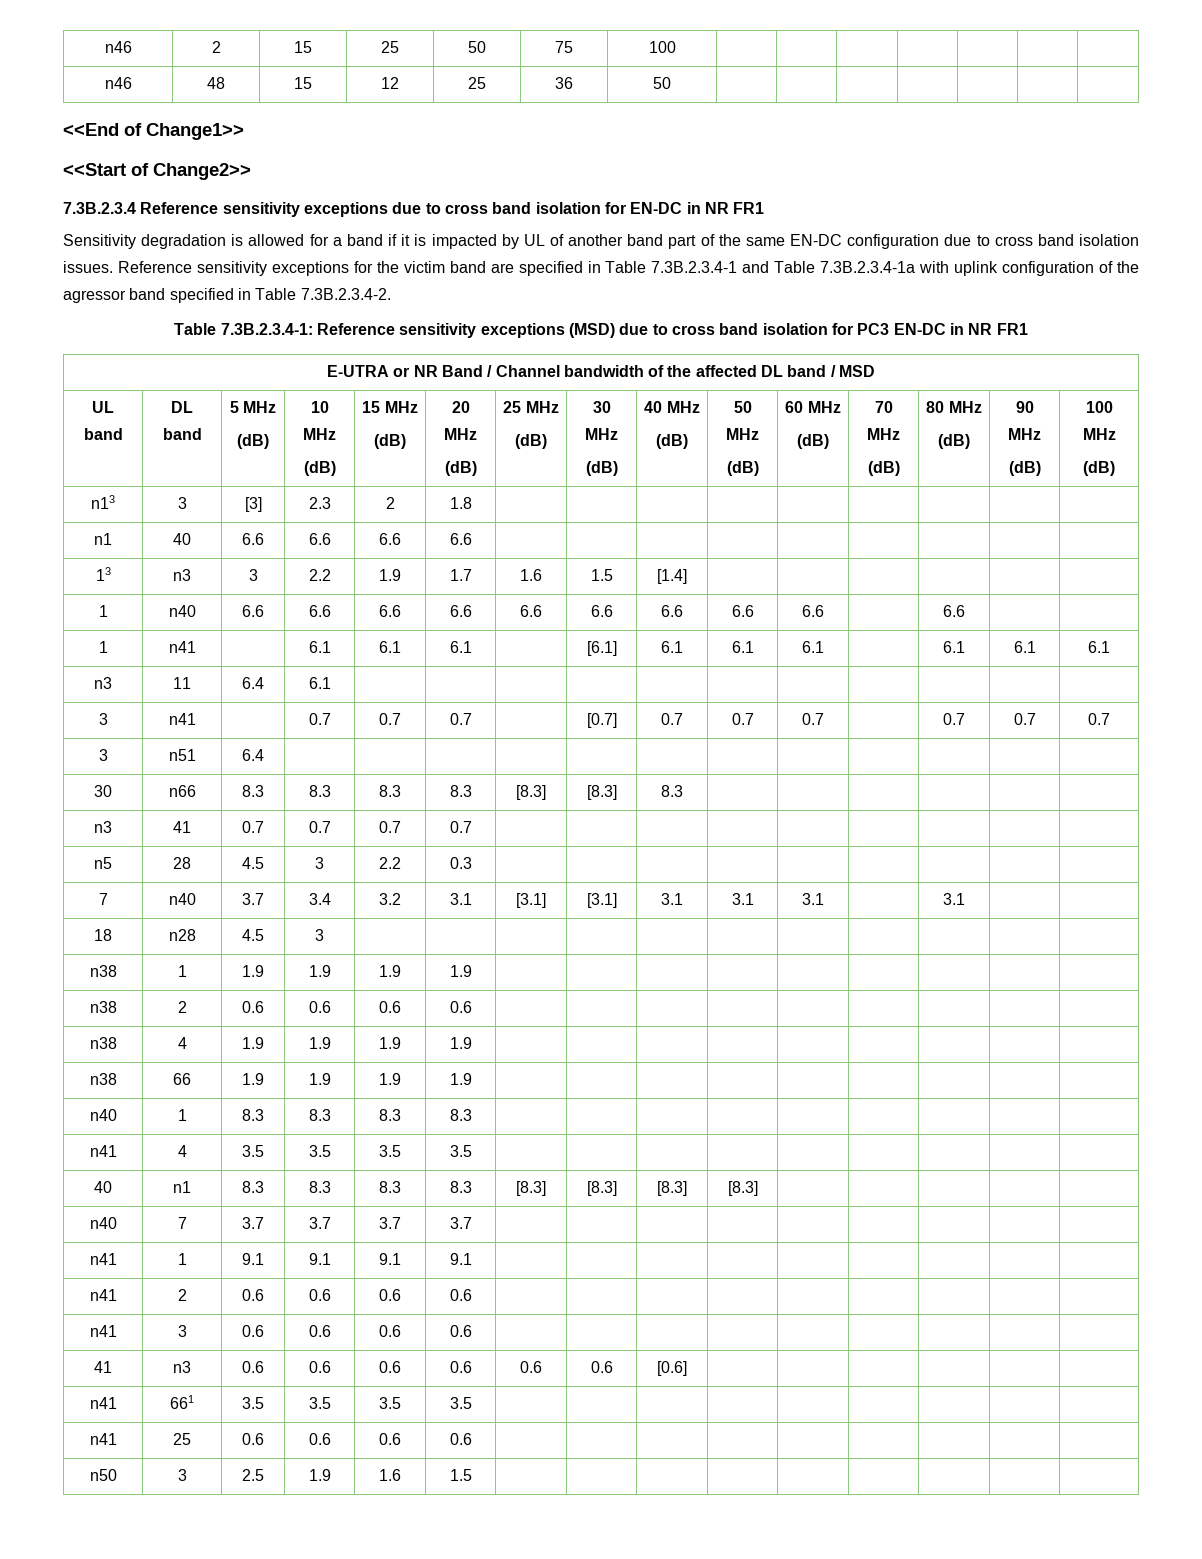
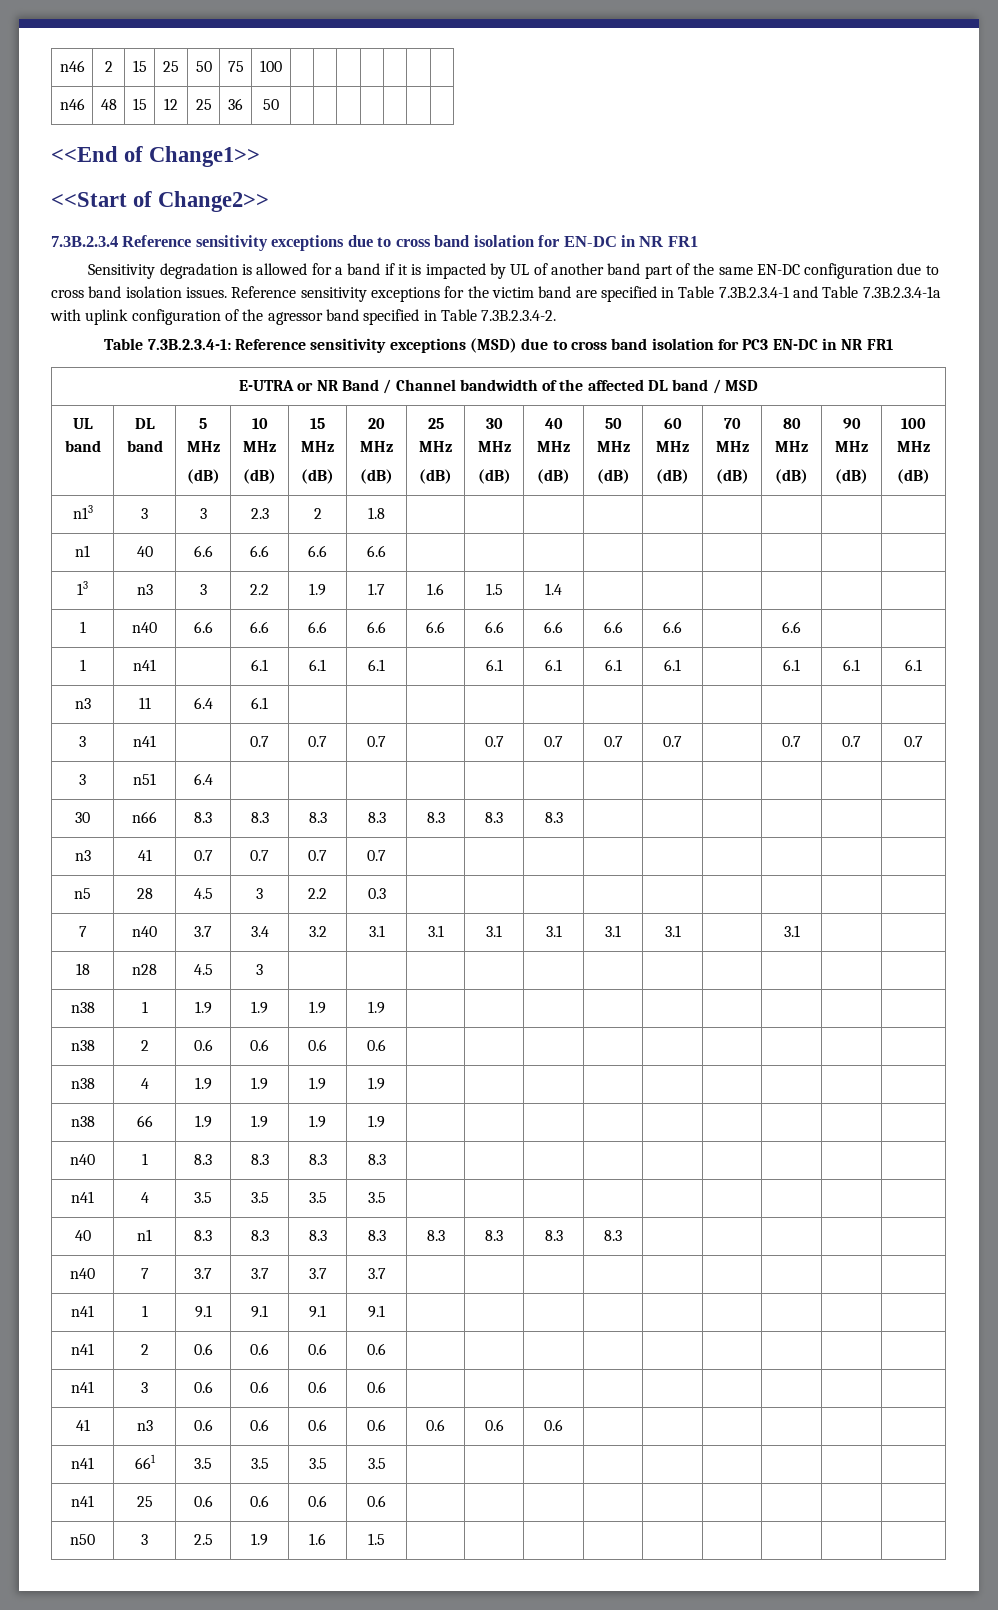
- n13 | 3 | [3] | 2.3 | 2 | 1.8 | | | | | | | | |
+ n13 | 3 | 3 | 2.3 | 2 | 1.8 | | | | | | | | |
- 13 | n3 | 3 | 2.2 | 1.9 | 1.7 | 1.6 | 1.5 | [1.4] | | | | | |
+ 13 | n3 | 3 | 2.2 | 1.9 | 1.7 | 1.6 | 1.5 | 1.4 | | | | | |
- 1 | n41 | | 6.1 | 6.1 | 6.1 | | [6.1] | 6.1 | 6.1 | 6.1 | | 6.1 | 6.1 | 6.1
+ 1 | n41 | | 6.1 | 6.1 | 6.1 | | 6.1 | 6.1 | 6.1 | 6.1 | | 6.1 | 6.1 | 6.1
- 3 | n41 | | 0.7 | 0.7 | 0.7 | | [0.7] | 0.7 | 0.7 | 0.7 | | 0.7 | 0.7 | 0.7
+ 3 | n41 | | 0.7 | 0.7 | 0.7 | | 0.7 | 0.7 | 0.7 | 0.7 | | 0.7 | 0.7 | 0.7
- 30 | n66 | 8.3 | 8.3 | 8.3 | 8.3 | [8.3] | [8.3] | 8.3 | | | | | |
+ 30 | n66 | 8.3 | 8.3 | 8.3 | 8.3 | 8.3 | 8.3 | 8.3 | | | | | |
- 7 | n40 | 3.7 | 3.4 | 3.2 | 3.1 | [3.1] | [3.1] | 3.1 | 3.1 | 3.1 | | 3.1 | |
+ 7 | n40 | 3.7 | 3.4 | 3.2 | 3.1 | 3.1 | 3.1 | 3.1 | 3.1 | 3.1 | | 3.1 | |
- 40 | n1 | 8.3 | 8.3 | 8.3 | 8.3 | [8.3] | [8.3] | [8.3] | [8.3] | | | | |
+ 40 | n1 | 8.3 | 8.3 | 8.3 | 8.3 | 8.3 | 8.3 | 8.3 | 8.3 | | | | |
- 41 | n3 | 0.6 | 0.6 | 0.6 | 0.6 | 0.6 | 0.6 | [0.6] | | | | | |
+ 41 | n3 | 0.6 | 0.6 | 0.6 | 0.6 | 0.6 | 0.6 | 0.6 | | | | | |

